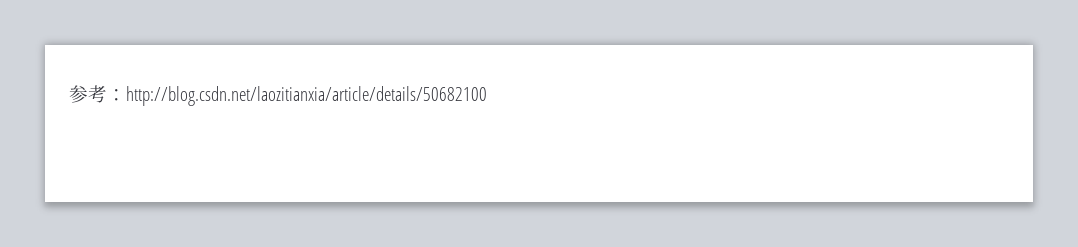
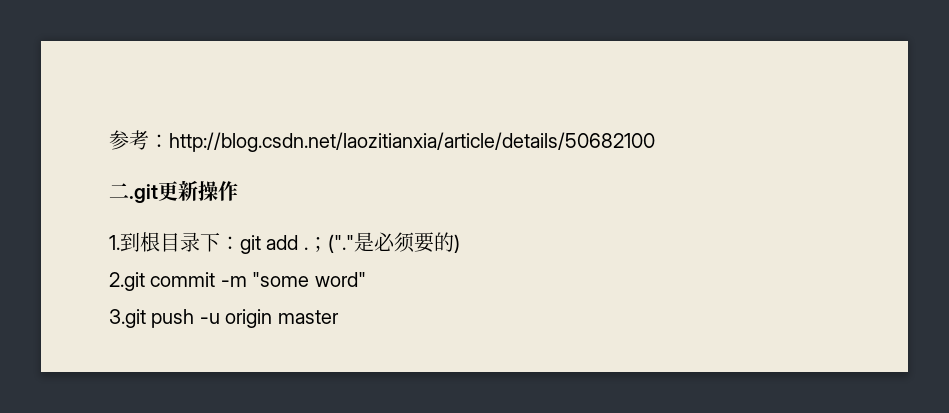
+ 二.git更新操作
+ 1.到根目录下：git add .；("."是必须要的)
+ 2.git commit -m "some word"
+ 3.git push -u origin master

